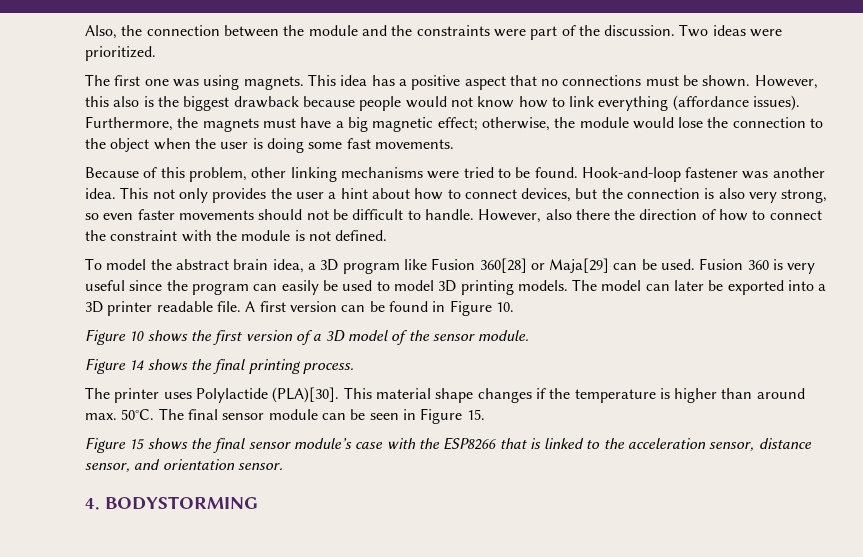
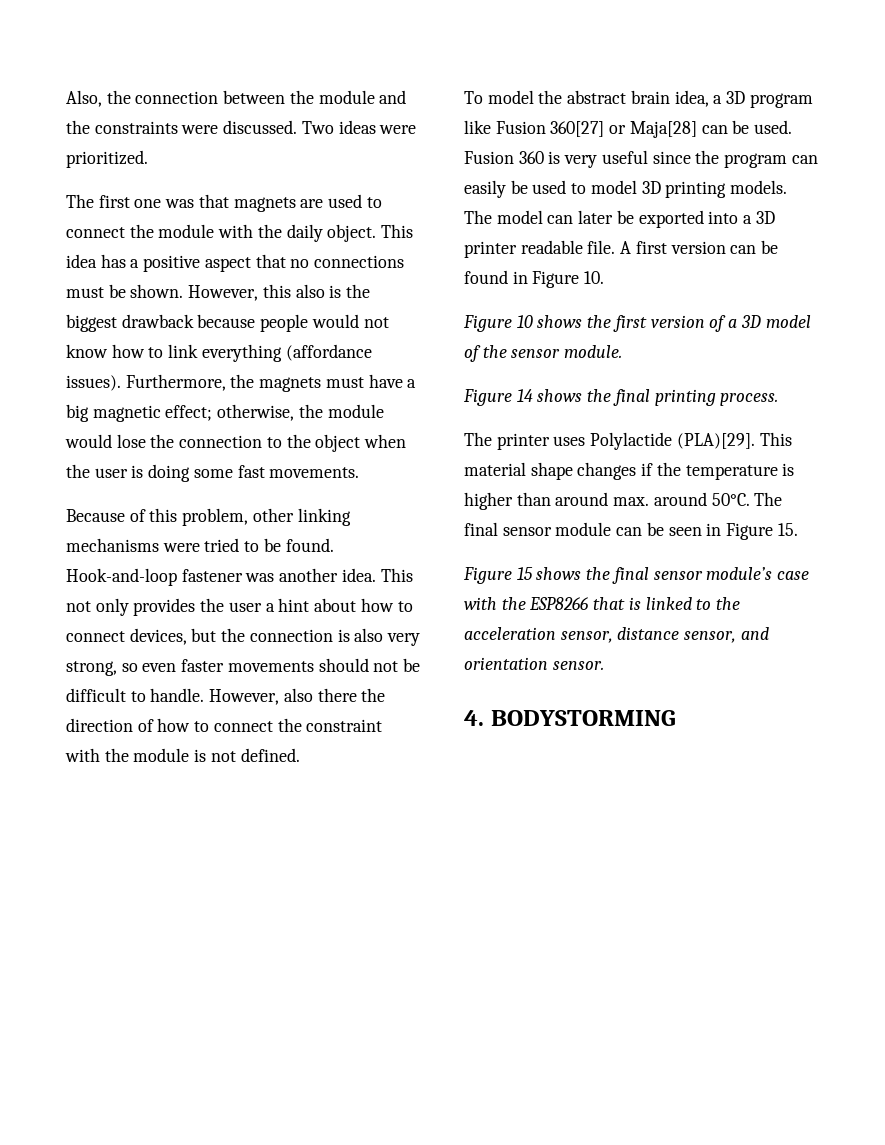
- Also, the connection between the module and the constraints were part of the discussion.
+ Also, the connection between the module and the constraints were discussed.
- The first one was using magnets.
+ The first one was that magnets are used to connect the module with the daily object.
- To model the abstract brain idea, a 3D program like Fusion 360[28] or Maja[29] can be used.
+ To model the abstract brain idea, a 3D program like Fusion 360[27] or Maja[28] can be used.
- The printer uses Polylactide (PLA)[30].
+ The printer uses Polylactide (PLA)[29].
- This material shape changes if the temperature is higher than around max. 50°C.
+ This material shape changes if the temperature is higher than around max. around 50°C.

